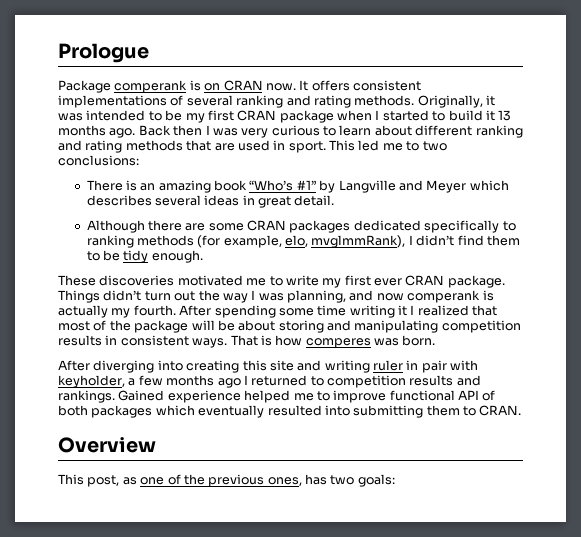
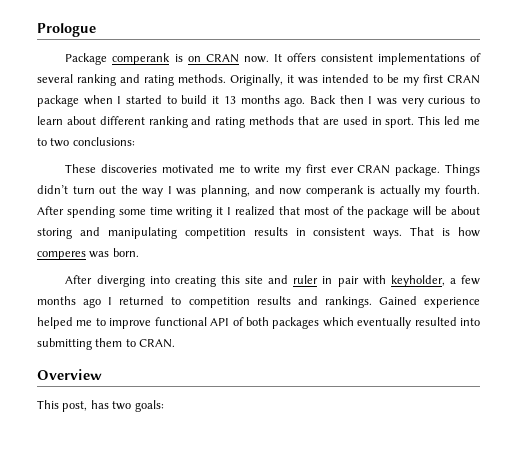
- There is an amazing book “Who’s #1” by Langville and Meyer which describes several ideas in great detail.
- Although there are some CRAN packages dedicated specifically to ranking methods (for example, elo, mvglmmRank), I didn’t find them to be tidy enough.
- After diverging into creating this site and writing ruler in pair with keyholder, a few months ago I returned to competition results and rankings.
+ After diverging into creating this site and ruler in pair with keyholder, a few months ago I returned to competition results and rankings.
- This post, as one of the previous ones, has two goals:
+ This post, has two goals:

